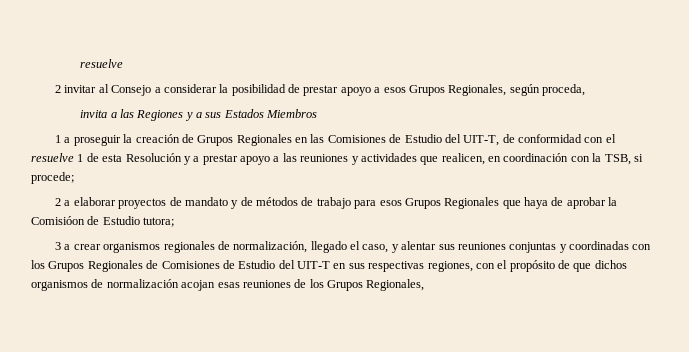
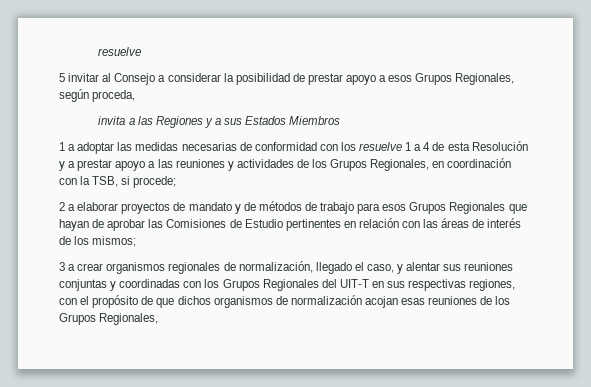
- 2 invitar al Consejo a considerar la posibilidad de prestar apoyo a esos Grupos Regionales, según proceda,
+ 5 invitar al Consejo a considerar la posibilidad de prestar apoyo a esos Grupos Regionales, según proceda,
- 1 a proseguir la creación de Grupos Regionales en las Comisiones de Estudio del UIT-T, de conformidad con el resuelve 1 de esta Resolución y a prestar apoyo a las reuniones y actividades que realicen, en coordinación con la TSB, si procede;
+ 1 a adoptar las medidas necesarias de conformidad con los resuelve 1 a 4 de esta Resolución y a prestar apoyo a las reuniones y actividades de los Grupos Regionales, en coordinación con la TSB, si procede;
- 2 a elaborar proyectos de mandato y de métodos de trabajo para esos Grupos Regionales que haya de aprobar la Comisióon de Estudio tutora;
+ 2 a elaborar proyectos de mandato y de métodos de trabajo para esos Grupos Regionales que hayan de aprobar las Comisiones de Estudio pertinentes en relación con las áreas de interés de los mismos;
- 3 a crear organismos regionales de normalización, llegado el caso, y alentar sus reuniones conjuntas y coordinadas con los Grupos Regionales de Comisiones de Estudio del UIT-T en sus respectivas regiones, con el propósito de que dichos organismos de normalización acojan esas reuniones de los Grupos Regionales,
+ 3 a crear organismos regionales de normalización, llegado el caso, y alentar sus reuniones conjuntas y coordinadas con los Grupos Regionales del UIT-T en sus respectivas regiones, con el propósito de que dichos organismos de normalización acojan esas reuniones de los Grupos Regionales,

